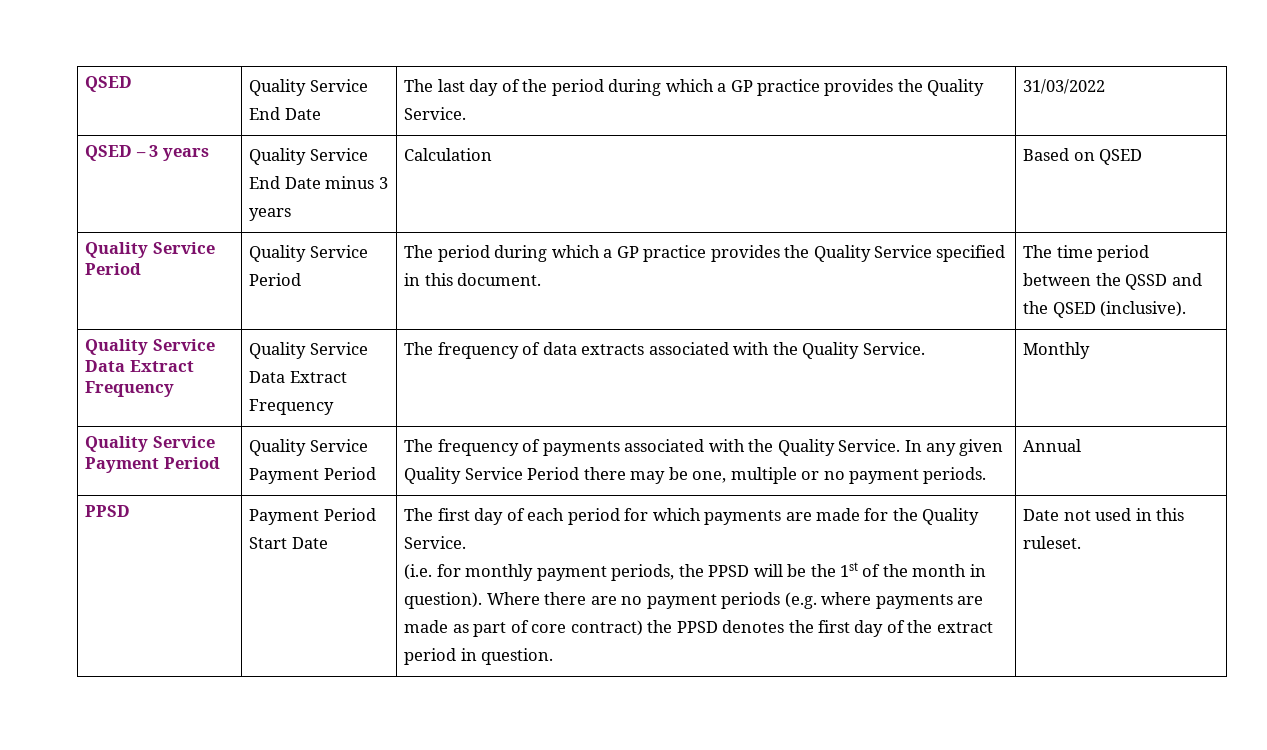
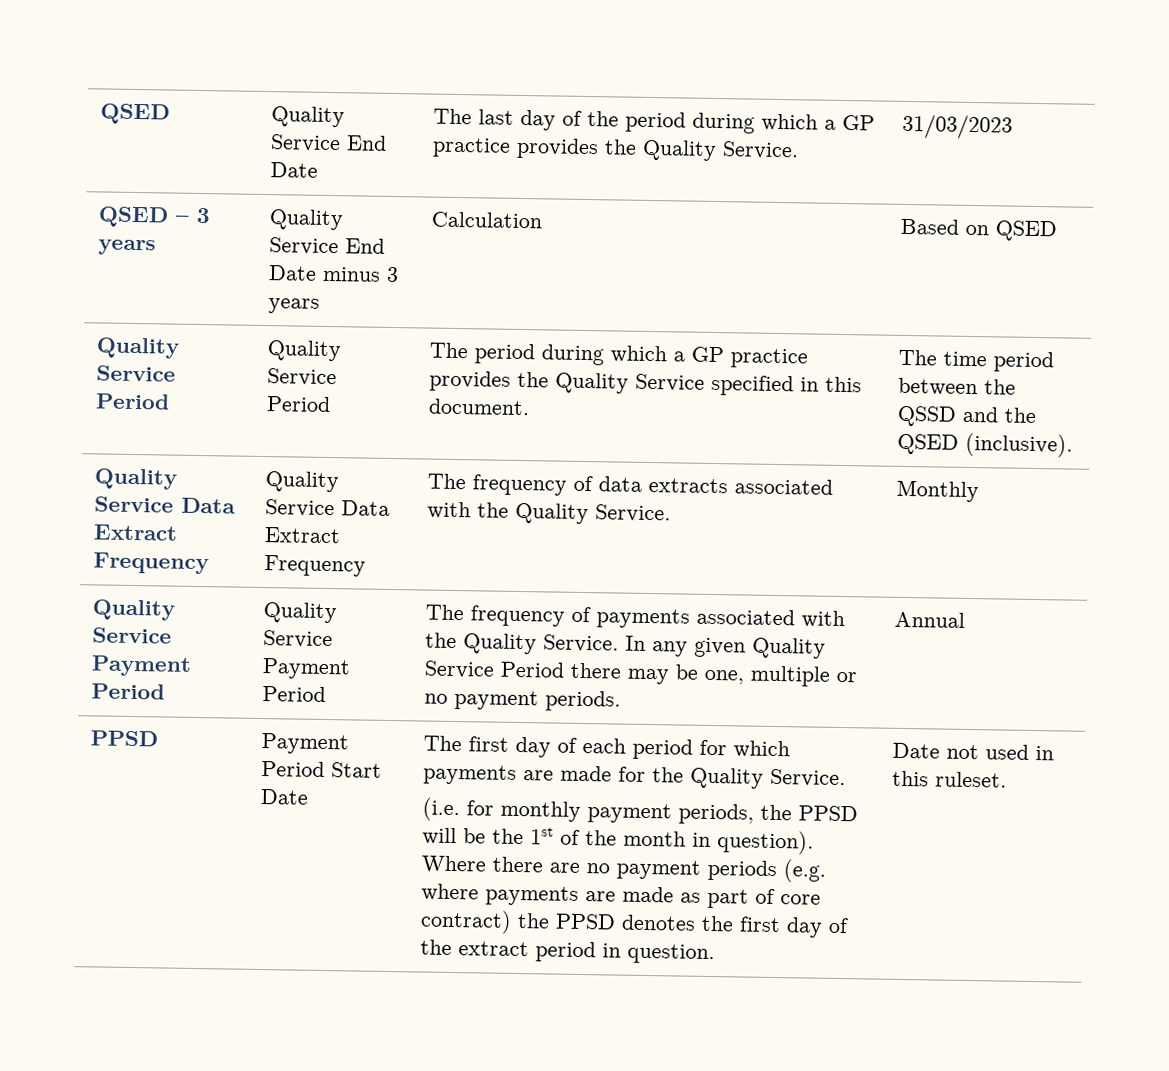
- QSED | Quality Service End Date | The last day of the period during which a GP practice provides the Quality Service. | 31/03/2022
+ QSED | Quality Service End Date | The last day of the period during which a GP practice provides the Quality Service. | 31/03/2023

